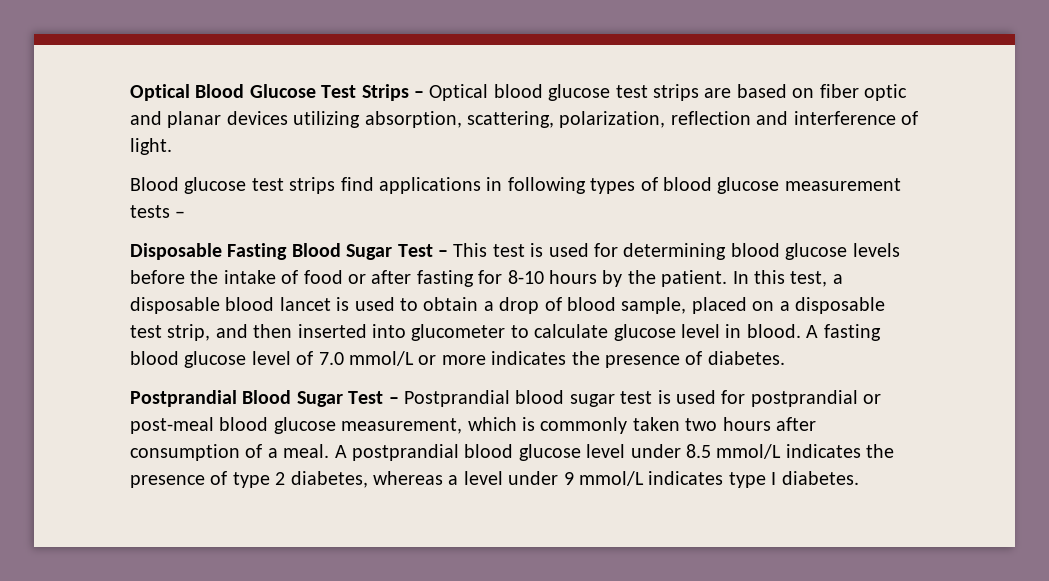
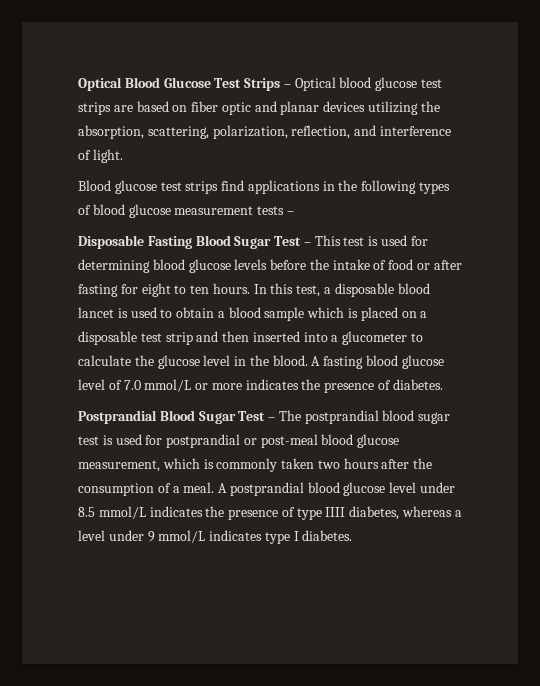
- Optical Blood Glucose Test Strips – Optical blood glucose test strips are based on fiber optic and planar devices utilizing absorption, scattering, polarization, reflection and interference of light.
+ Optical Blood Glucose Test Strips – Optical blood glucose test strips are based on fiber optic and planar devices utilizing the absorption, scattering, polarization, reflection, and interference of light.
- Blood glucose test strips find applications in following types of blood glucose measurement tests –
+ Blood glucose test strips find applications in the following types of blood glucose measurement tests –
- Disposable Fasting Blood Sugar Test – This test is used for determining blood glucose levels before the intake of food or after fasting for 8-10 hours by the patient.
+ Disposable Fasting Blood Sugar Test – This test is used for determining blood glucose levels before the intake of food or after fasting for eight to ten hours.
- In this test, a disposable blood lancet is used to obtain a drop of blood sample, placed on a disposable test strip, and then inserted into glucometer to calculate glucose level in blood.
+ In this test, a disposable blood lancet is used to obtain a blood sample which is placed on a disposable test strip and then inserted into a glucometer to calculate the glucose level in the blood.
- Postprandial Blood Sugar Test – Postprandial blood sugar test is used for postprandial or post-meal blood glucose measurement, which is commonly taken two hours after consumption of a meal.
+ Postprandial Blood Sugar Test – The postprandial blood sugar test is used for postprandial or post-meal blood glucose measurement, which is commonly taken two hours after the consumption of a meal.
- A postprandial blood glucose level under 8.5 mmol/L indicates the presence of type 2 diabetes, whereas a level under 9 mmol/L indicates type I diabetes.
+ A postprandial blood glucose level under 8.5 mmol/L indicates the presence of type IIII diabetes, whereas a level under 9 mmol/L indicates type I diabetes.

